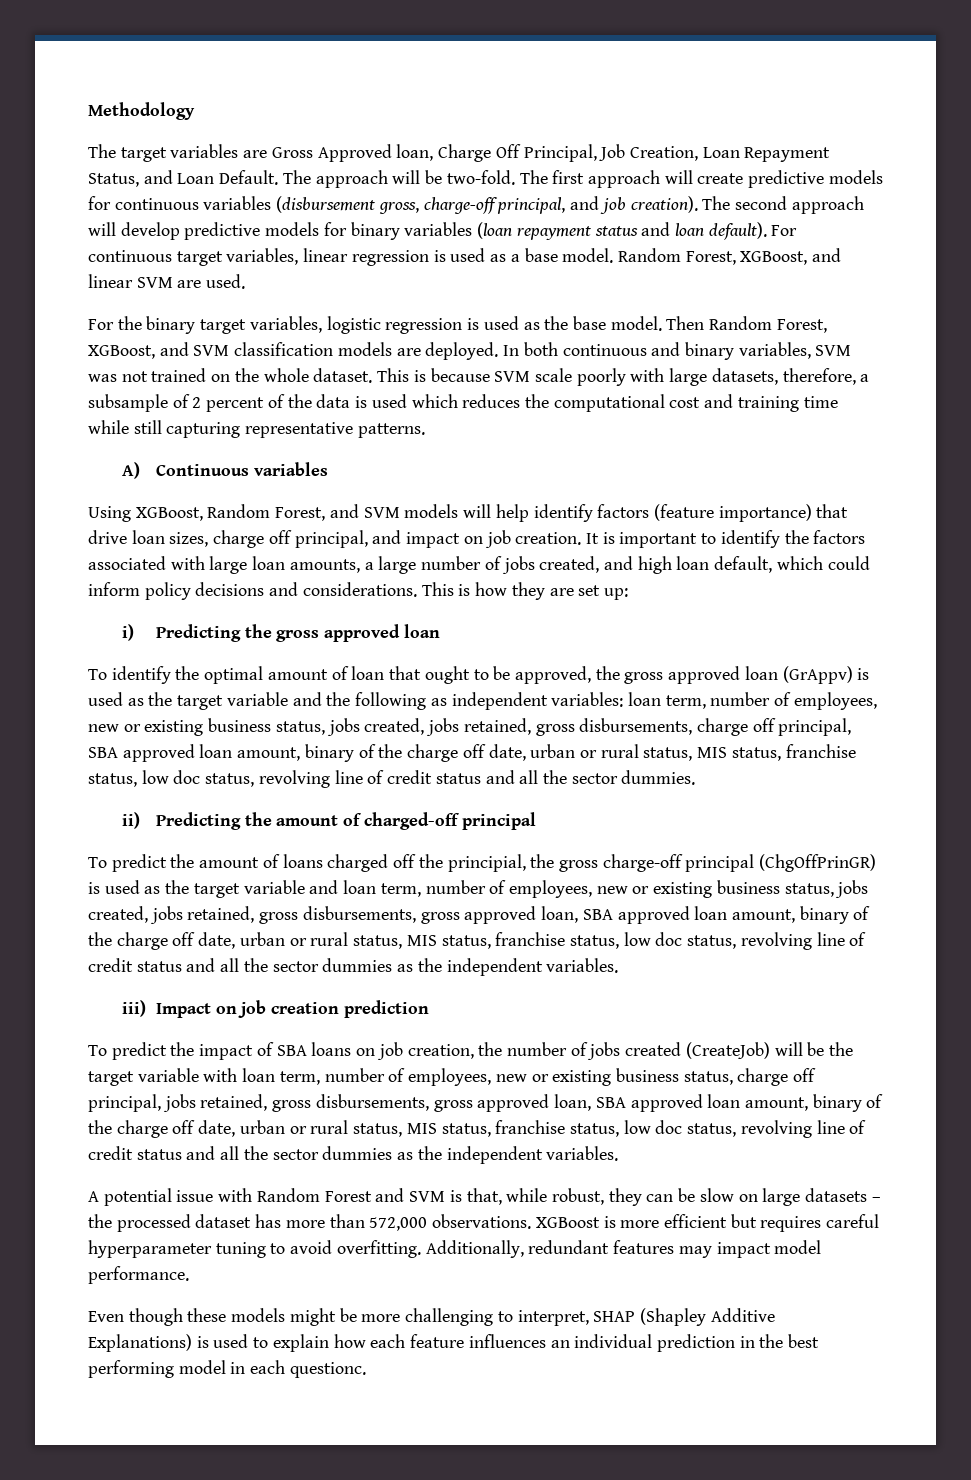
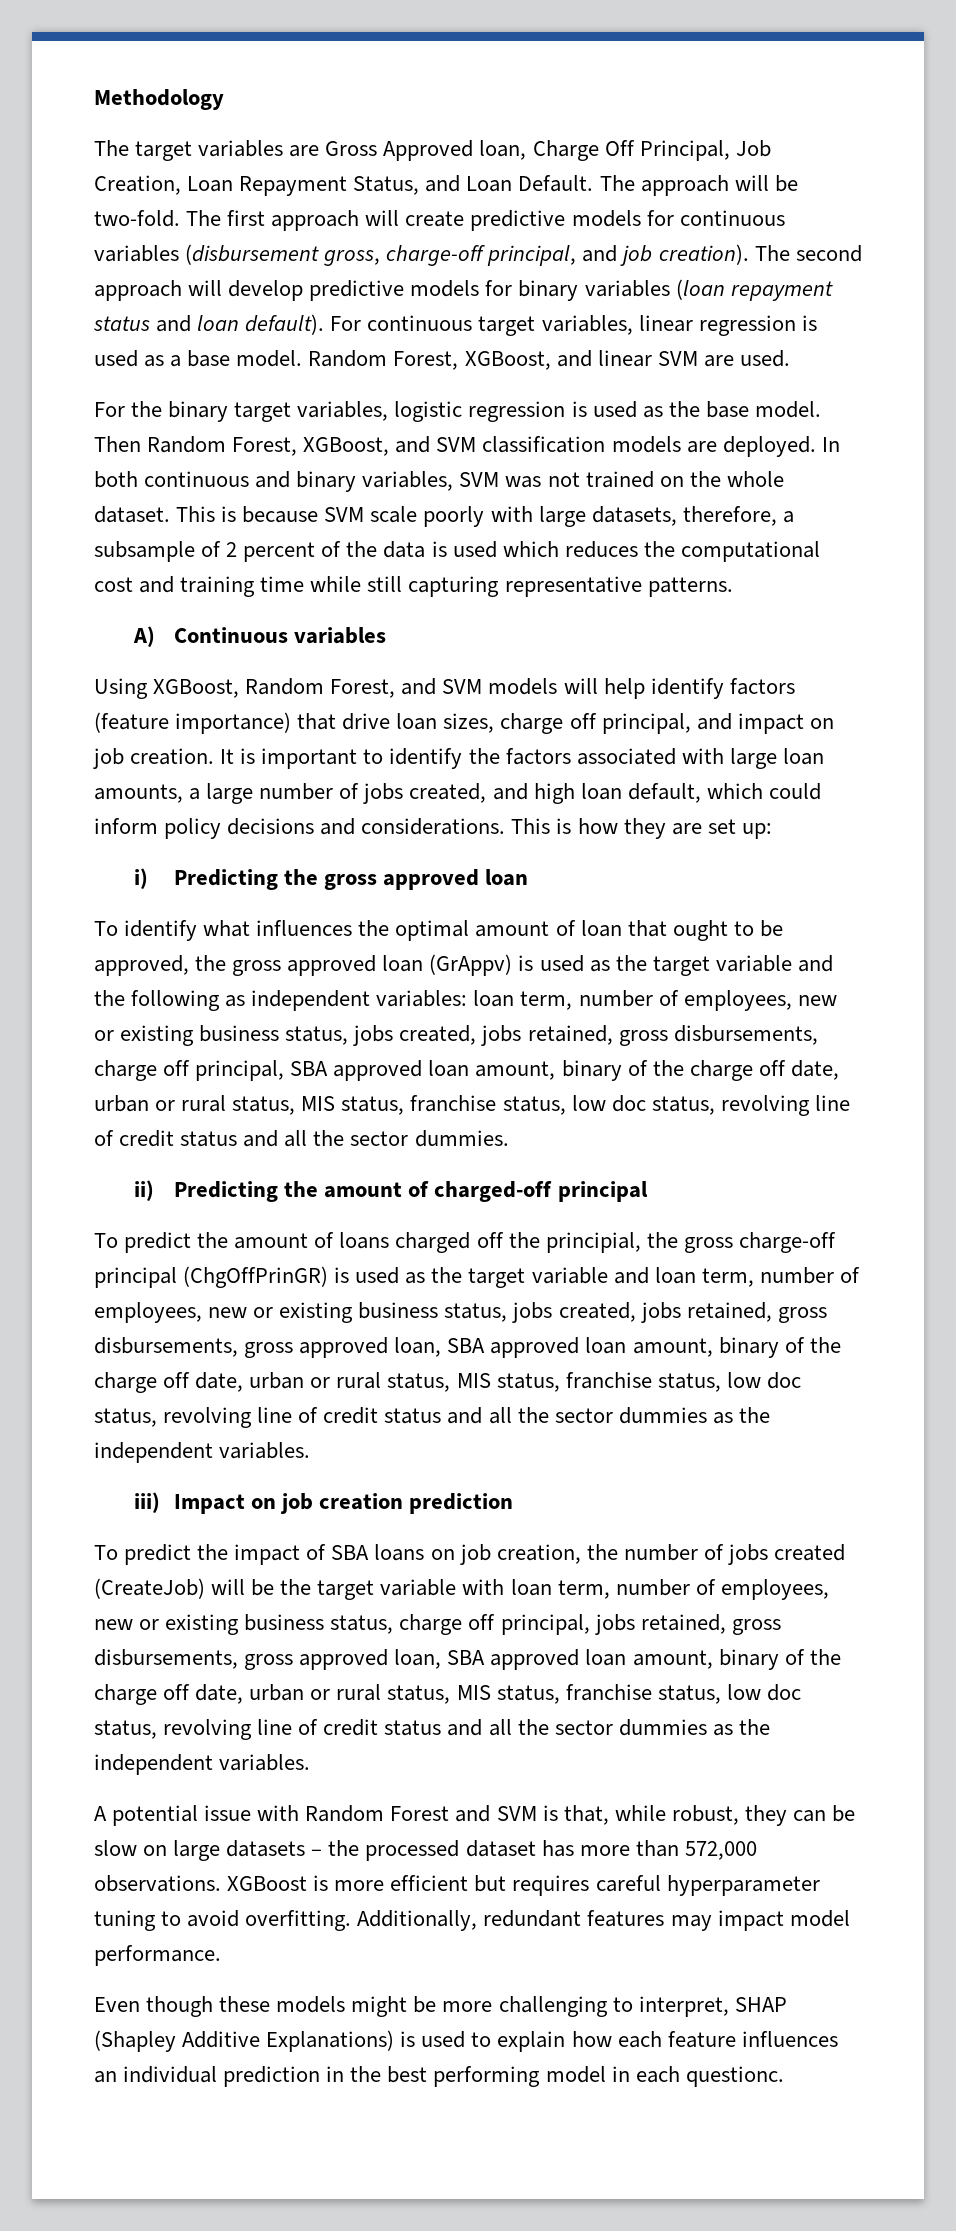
- To identify the optimal amount of loan that ought to be approved, the gross approved loan (GrAppv) is used as the target variable and the following as independent variables:
+ To identify what influences the optimal amount of loan that ought to be approved, the gross approved loan (GrAppv) is used as the target variable and the following as independent variables:

